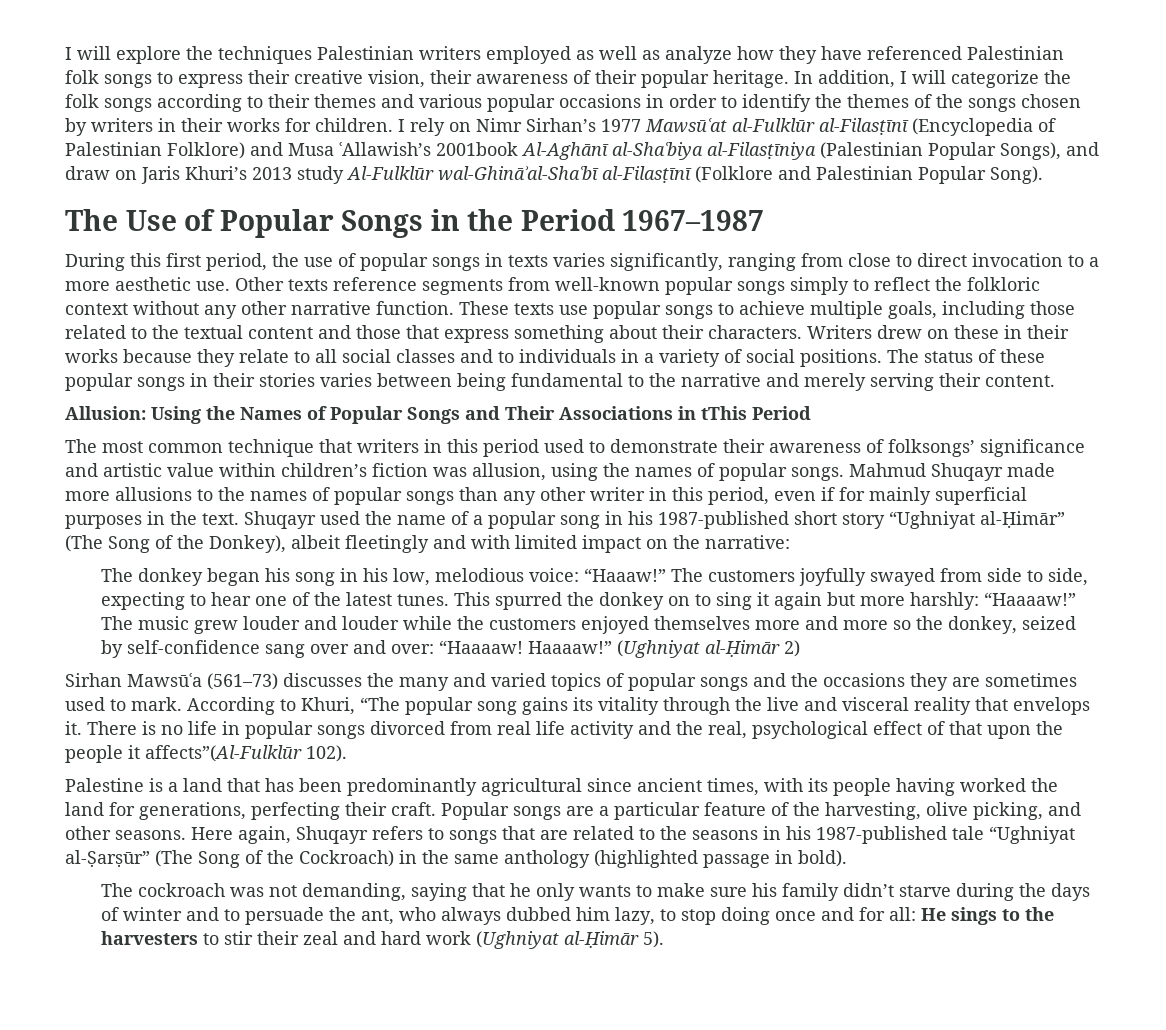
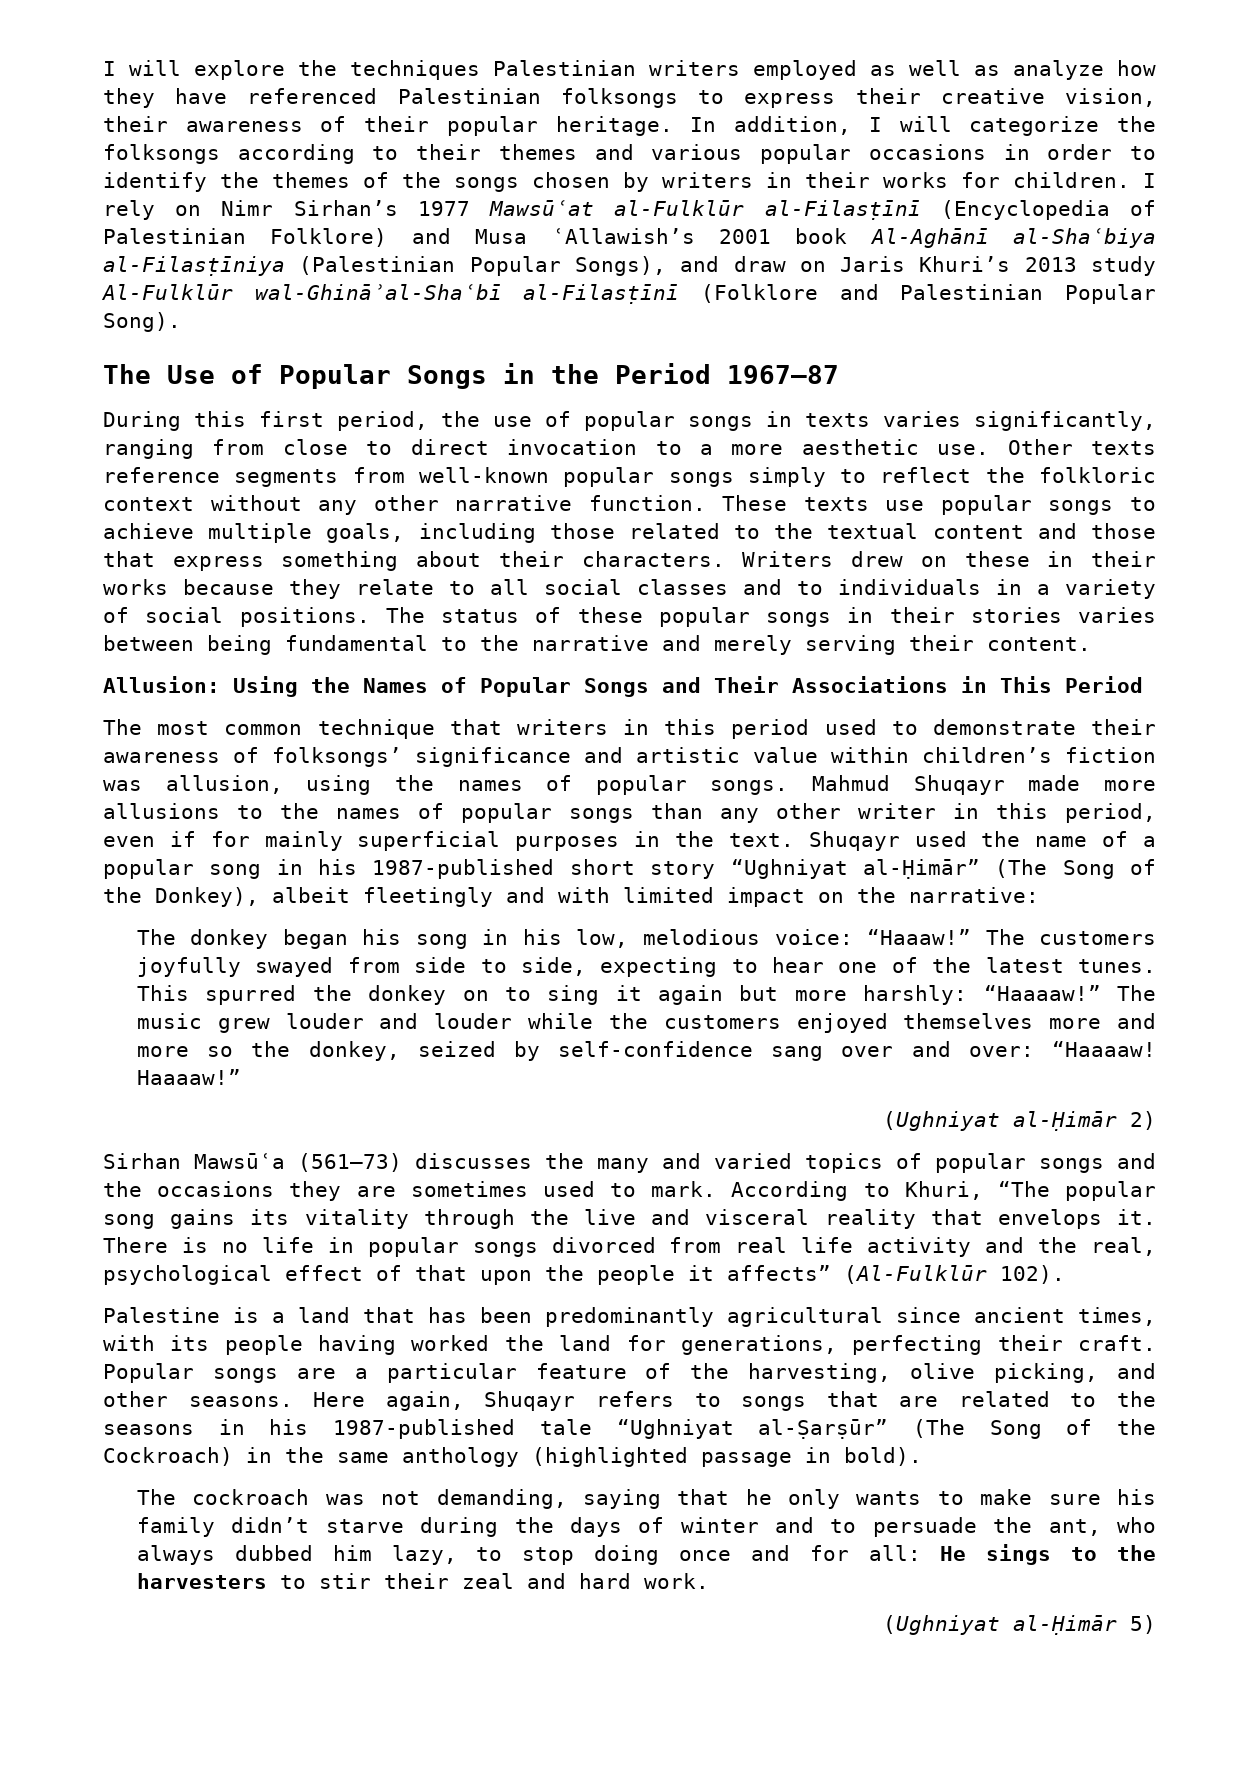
- I will explore the techniques Palestinian writers employed as well as analyze how they have referenced Palestinian folk songs to express their creative vision, their awareness of their popular heritage.
+ I will explore the techniques Palestinian writers employed as well as analyze how they have referenced Palestinian folksongs to express their creative vision, their awareness of their popular heritage.
- In addition, I will categorize the folk songs according to their themes and various popular occasions in order to identify the themes of the songs chosen by writers in their works for children.
+ In addition, I will categorize the folksongs according to their themes and various popular occasions in order to identify the themes of the songs chosen by writers in their works for children.
- I rely on Nimr Sirhan’s 1977 Mawsūʿat al-Fulklūr al-Filasṭīnī (Encyclopedia of Palestinian Folklore) and Musa ʿAllawish’s 2001book Al-Aghānī al-Shaʿbiya al-Filasṭīniya (Palestinian Popular Songs), and draw on Jaris Khuri’s 2013 study Al-Fulklūr wal-Ghināʾal-Shaʿbī al-Filasṭīnī (Folklore and Palestinian Popular Song).
+ I rely on Nimr Sirhan’s 1977 Mawsūʿat al-Fulklūr al-Filasṭīnī (Encyclopedia of Palestinian Folklore) and Musa ʿAllawish’s 2001 book Al-Aghānī al-Shaʿbiya al-Filasṭīniya (Palestinian Popular Songs), and draw on Jaris Khuri’s 2013 study Al-Fulklūr wal-Ghināʾal-Shaʿbī al-Filasṭīnī (Folklore and Palestinian Popular Song).
- The Use of Popular Songs in the Period 1967–1987
+ The Use of Popular Songs in the Period 1967–87
- Allusion: Using the Names of Popular Songs and Their Associations in tThis Period
+ Allusion: Using the Names of Popular Songs and Their Associations in This Period
- Haaaaw!” (Ughniyat al-Ḥimār 2)
+ Haaaaw!”
+ (Ughniyat al-Ḥimār 2)
- There is no life in popular songs divorced from real life activity and the real, psychological effect of that upon the people it affects”(Al-Fulklūr 102).
+ There is no life in popular songs divorced from real life activity and the real, psychological effect of that upon the people it affects” (Al-Fulklūr 102).
- The cockroach was not demanding, saying that he only wants to make sure his family didn’t starve during the days of winter and to persuade the ant, who always dubbed him lazy, to stop doing once and for all: He sings to the harvesters to stir their zeal and hard work (Ughniyat al-Ḥimār 5).
+ The cockroach was not demanding, saying that he only wants to make sure his family didn’t starve during the days of winter and to persuade the ant, who always dubbed him lazy, to stop doing once and for all: He sings to the harvesters to stir their zeal and hard work.
+ (Ughniyat al-Ḥimār 5)

